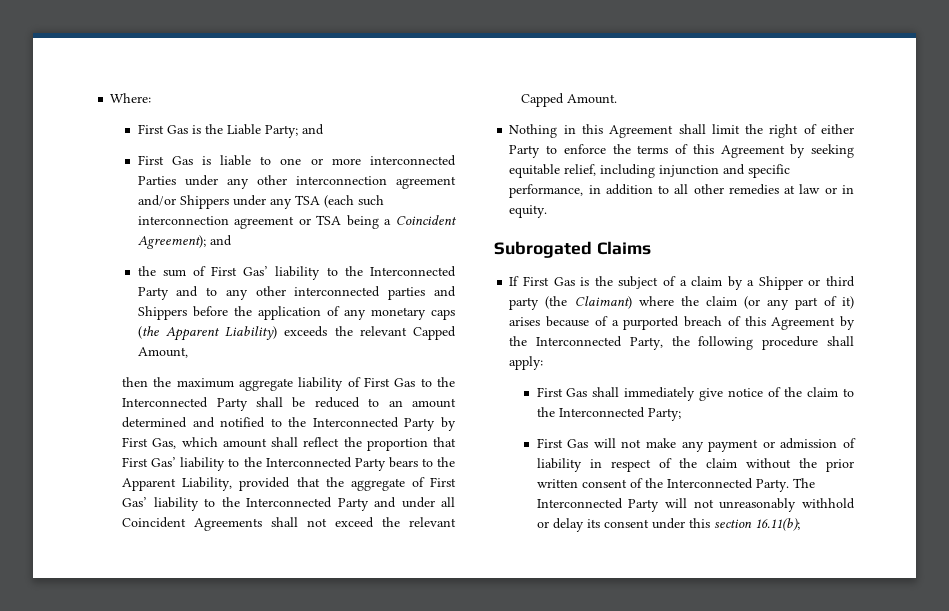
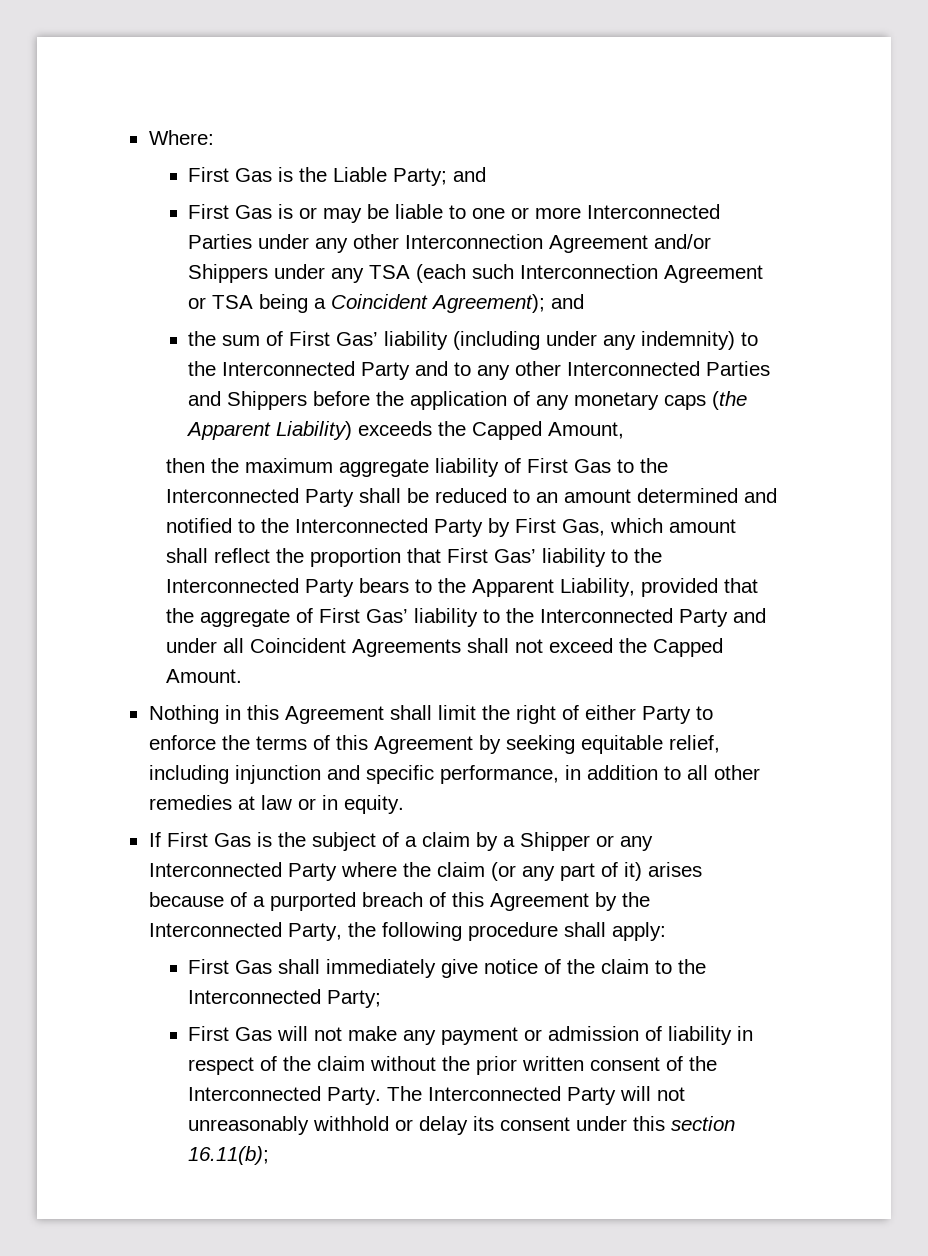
- First Gas is liable to one or more interconnected Parties under any other interconnection agreement and/or Shippers under any TSA (each such interconnection agreement or TSA being a Coincident Agreement); and
+ First Gas is or may be liable to one or more Interconnected Parties under any other Interconnection Agreement and/or Shippers under any TSA (each such Interconnection Agreement or TSA being a Coincident Agreement); and
- the sum of First Gas’ liability to the Interconnected Party and to any other interconnected parties and Shippers before the application of any monetary caps (the Apparent Liability) exceeds the relevant Capped Amount,
+ the sum of First Gas’ liability (including under any indemnity) to the Interconnected Party and to any other Interconnected Parties and Shippers before the application of any monetary caps (the Apparent Liability) exceeds the Capped Amount,
- then the maximum aggregate liability of First Gas to the Interconnected Party shall be reduced to an amount determined and notified to the Interconnected Party by First Gas, which amount shall reflect the proportion that First Gas’ liability to the Interconnected Party bears to the Apparent Liability, provided that the aggregate of First Gas’ liability to the Interconnected Party and under all Coincident Agreements shall not exceed the relevant Capped Amount.
+ then the maximum aggregate liability of First Gas to the Interconnected Party shall be reduced to an amount determined and notified to the Interconnected Party by First Gas, which amount shall reflect the proportion that First Gas’ liability to the Interconnected Party bears to the Apparent Liability, provided that the aggregate of First Gas’ liability to the Interconnected Party and under all Coincident Agreements shall not exceed the Capped Amount.
- Subrogated Claims
- If First Gas is the subject of a claim by a Shipper or third party (the Claimant) where the claim (or any part of it) arises because of a purported breach of this Agreement by the Interconnected Party, the following procedure shall apply:
+ If First Gas is the subject of a claim by a Shipper or any Interconnected Party where the claim (or any part of it) arises because of a purported breach of this Agreement by the Interconnected Party, the following procedure shall apply:

